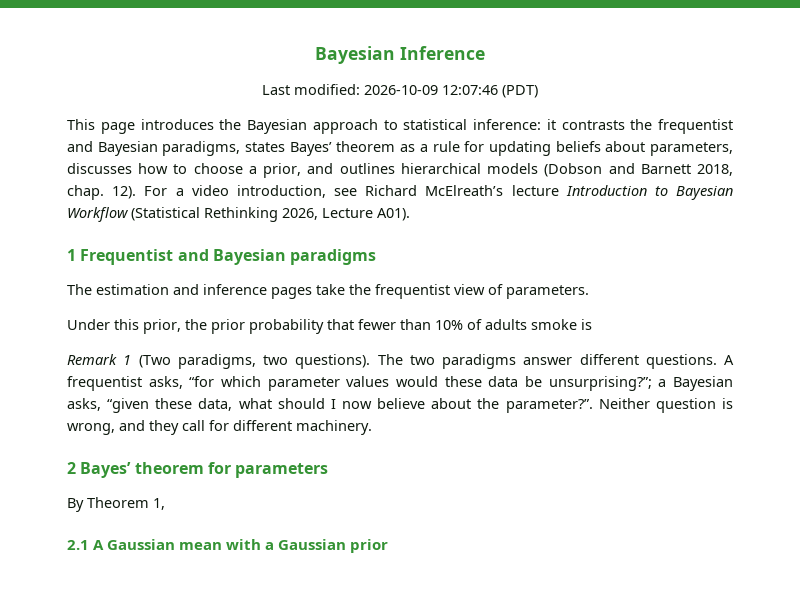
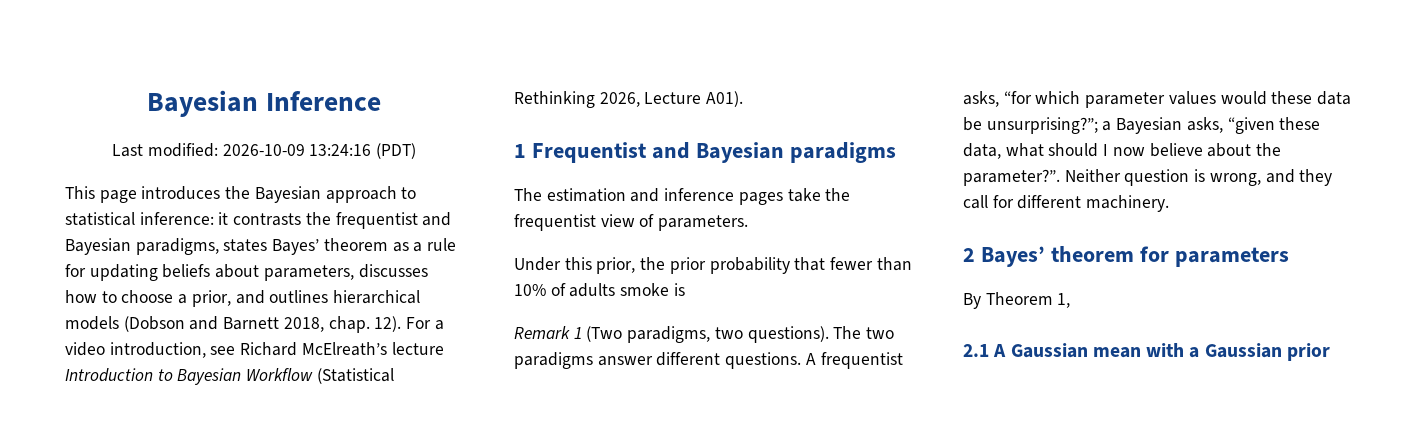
- Last modified: 2026-10-09 12:07:46 (PDT)
+ Last modified: 2026-10-09 13:24:16 (PDT)

